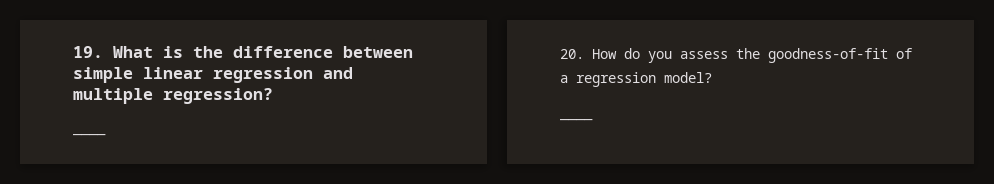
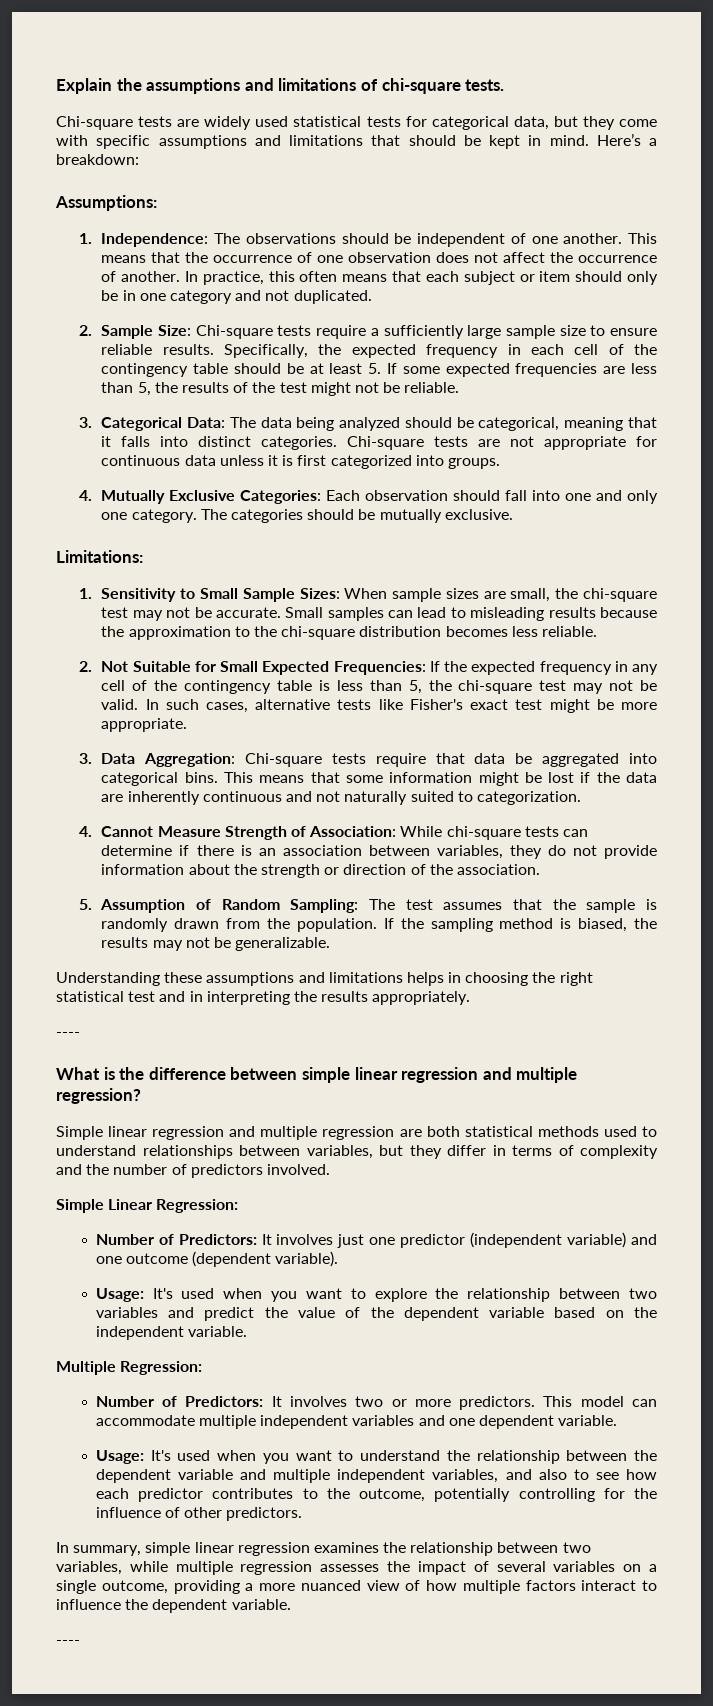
- 19. What is the difference between simple linear regression and multiple regression?
- ____
- 20. How do you assess the goodness-of-fit of a regression model?
- ____
+ Explain the assumptions and limitations of chi-square tests.
+ Chi-square tests are widely used statistical tests for categorical data, but they come with specific assumptions and limitations that should be kept in mind. Here’s a breakdown:
+ Assumptions:
+ 1. Independence: The observations should be independent of one another. This means that the occurrence of one observation does not affect the occurrence of another. In practice, this often means that each subject or item should only be in one category and not duplicated.
+ 2. Sample Size: Chi-square tests require a sufficiently large sample size to ensure reliable results. Specifically, the expected frequency in each cell of the contingency table should be at least 5. If some expected frequencies are less than 5, the results of the test might not be reliable.
+ 3. Categorical Data: The data being analyzed should be categorical, meaning that it falls into distinct categories. Chi-square tests are not appropriate for continuous data unless it is first categorized into groups.
+ 4. Mutually Exclusive Categories: Each observation should fall into one and only one category. The categories should be mutually exclusive.
+ Limitations:
+ 1. Sensitivity to Small Sample Sizes: When sample sizes are small, the chi-square test may not be accurate. Small samples can lead to misleading results because the approximation to the chi-square distribution becomes less reliable.
+ 2. Not Suitable for Small Expected Frequencies: If the expected frequency in any cell of the contingency table is less than 5, the chi-square test may not be valid. In such cases, alternative tests like Fisher's exact test might be more appropriate.
+ 3. Data Aggregation: Chi-square tests require that data be aggregated into categorical bins. This means that some information might be lost if the data are inherently continuous and not naturally suited to categorization.
+ 4. Cannot Measure Strength of Association: While chi-square tests can determine if there is an association between variables, they do not provide information about the strength or direction of the association.
+ 5. Assumption of Random Sampling: The test assumes that the sample is randomly drawn from the population. If the sampling method is biased, the results may not be generalizable.
+ Understanding these assumptions and limitations helps in choosing the right statistical test and in interpreting the results appropriately.
+ ----
+ What is the difference between simple linear regression and multiple regression?
+ Simple linear regression and multiple regression are both statistical methods used to understand relationships between variables, but they differ in terms of complexity and the number of predictors involved.
+ Simple Linear Regression:
+ Number of Predictors: It involves just one predictor (independent variable) and one outcome (dependent variable).
+ Usage: It's used when you want to explore the relationship between two variables and predict the value of the dependent variable based on the independent variable.
+ Multiple Regression:
+ Number of Predictors: It involves two or more predictors. This model can accommodate multiple independent variables and one dependent variable.
+ Usage: It's used when you want to understand the relationship between the dependent variable and multiple independent variables, and also to see how each predictor contributes to the outcome, potentially controlling for the influence of other predictors.
+ In summary, simple linear regression examines the relationship between two variables, while multiple regression assesses the impact of several variables on a single outcome, providing a more nuanced view of how multiple factors interact to influence the dependent variable.
+ ----

